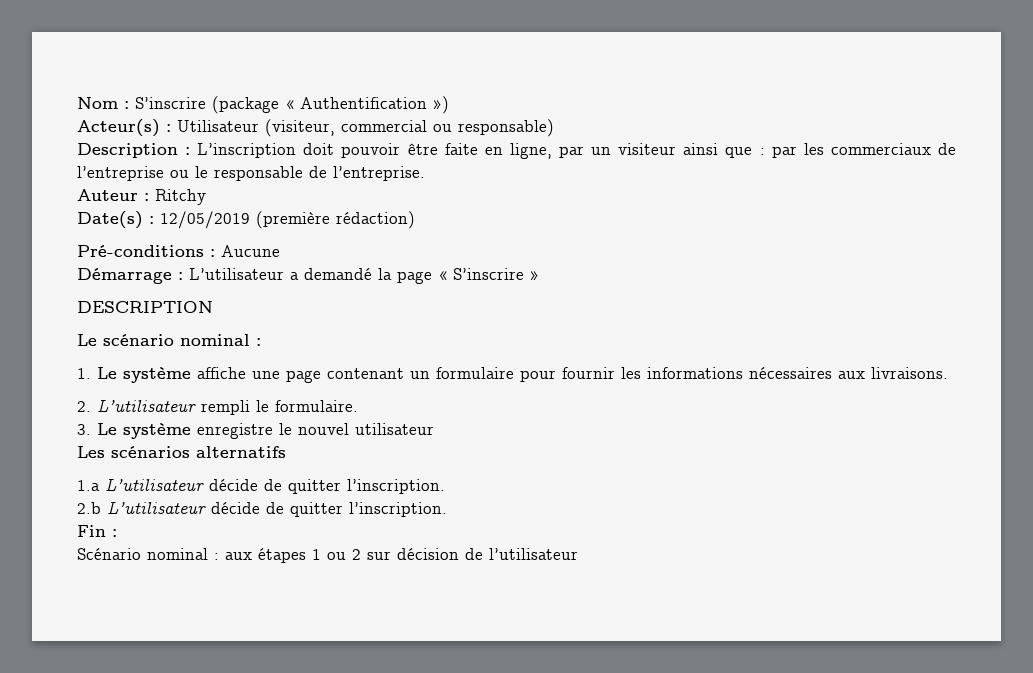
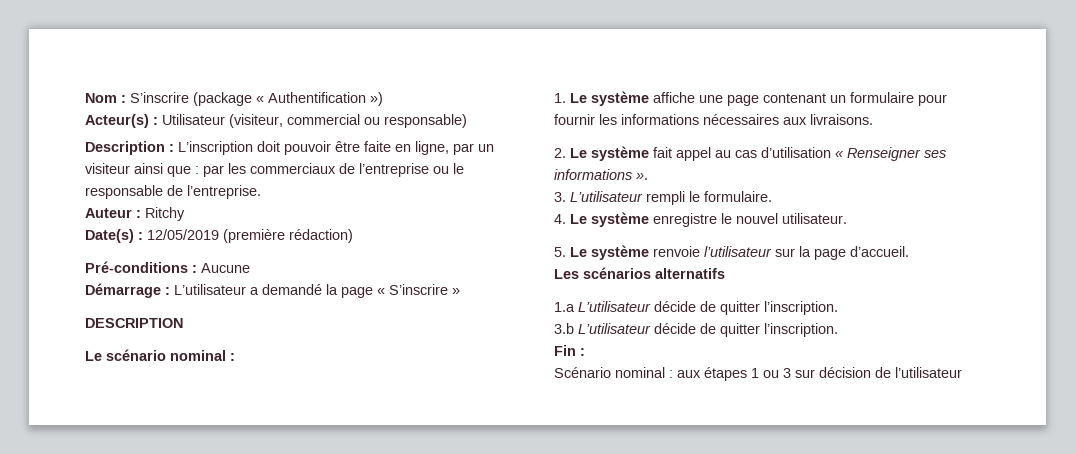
- 2. L’utilisateur rempli le formulaire.
+ 2. Le système fait appel au cas d’utilisation « Renseigner ses informations ».
+ 3. L’utilisateur rempli le formulaire.
- 3. Le système enregistre le nouvel utilisateur
+ 4. Le système enregistre le nouvel utilisateur.
+ 5. Le système renvoie l’utilisateur sur la page d’accueil.
- 2.b L’utilisateur décide de quitter l’inscription.
+ 3.b L’utilisateur décide de quitter l’inscription.
- Scénario nominal : aux étapes 1 ou 2 sur décision de l’utilisateur
+ Scénario nominal : aux étapes 1 ou 3 sur décision de l’utilisateur

